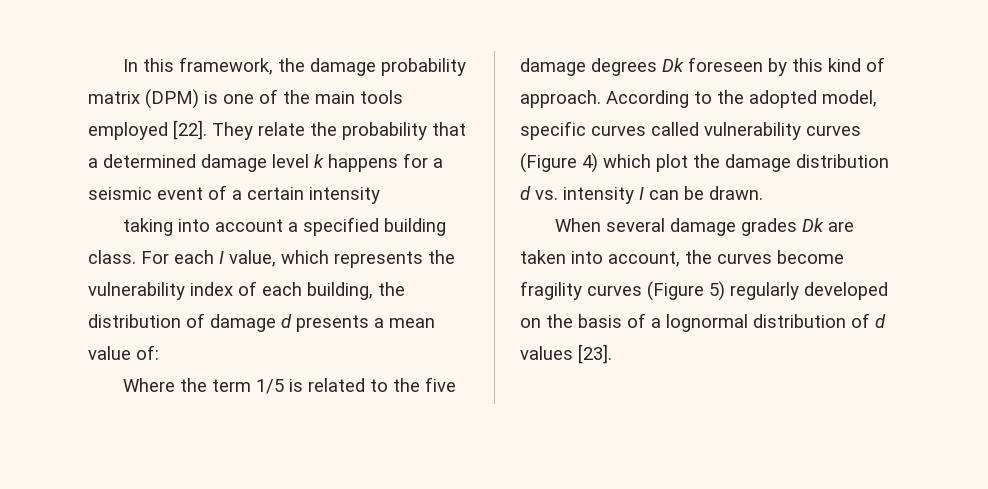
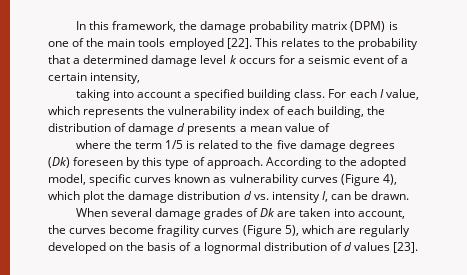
- They relate the probability that a determined damage level k happens for a seismic event of a certain intensity
+ This relates to the probability that a determined damage level k occurs for a seismic event of a certain intensity,
- For each I value, which represents the vulnerability index of each building, the distribution of damage d presents a mean value of:
- Where the term 1/5 is related to the five damage degrees Dk foreseen by this kind of approach.
+ For each I value, which represents the vulnerability index of each building, the distribution of damage d presents a mean value of
+ where the term 1/5 is related to the five damage degrees (Dk) foreseen by this type of approach.
- According to the adopted model, specific curves called vulnerability curves (Figure 4) which plot the damage distribution d vs. intensity I can be drawn.
+ According to the adopted model, specific curves known as vulnerability curves (Figure 4), which plot the damage distribution d vs. intensity I, can be drawn.
- When several damage grades Dk are taken into account, the curves become fragility curves (Figure 5) regularly developed on the basis of a lognormal distribution of d values [23].
+ When several damage grades of Dk are taken into account, the curves become fragility curves (Figure 5), which are regularly developed on the basis of a lognormal distribution of d values [23].

